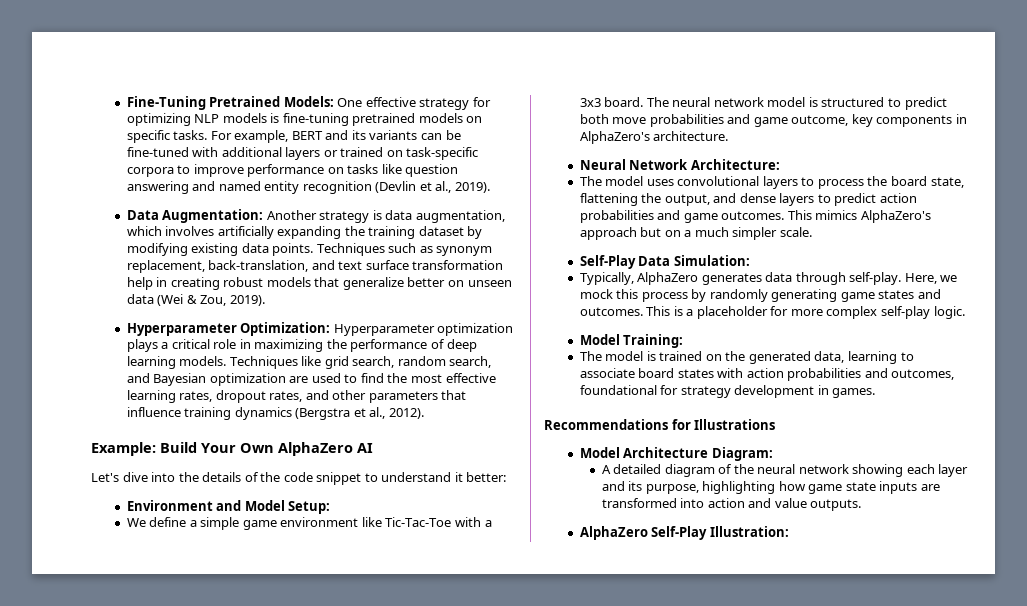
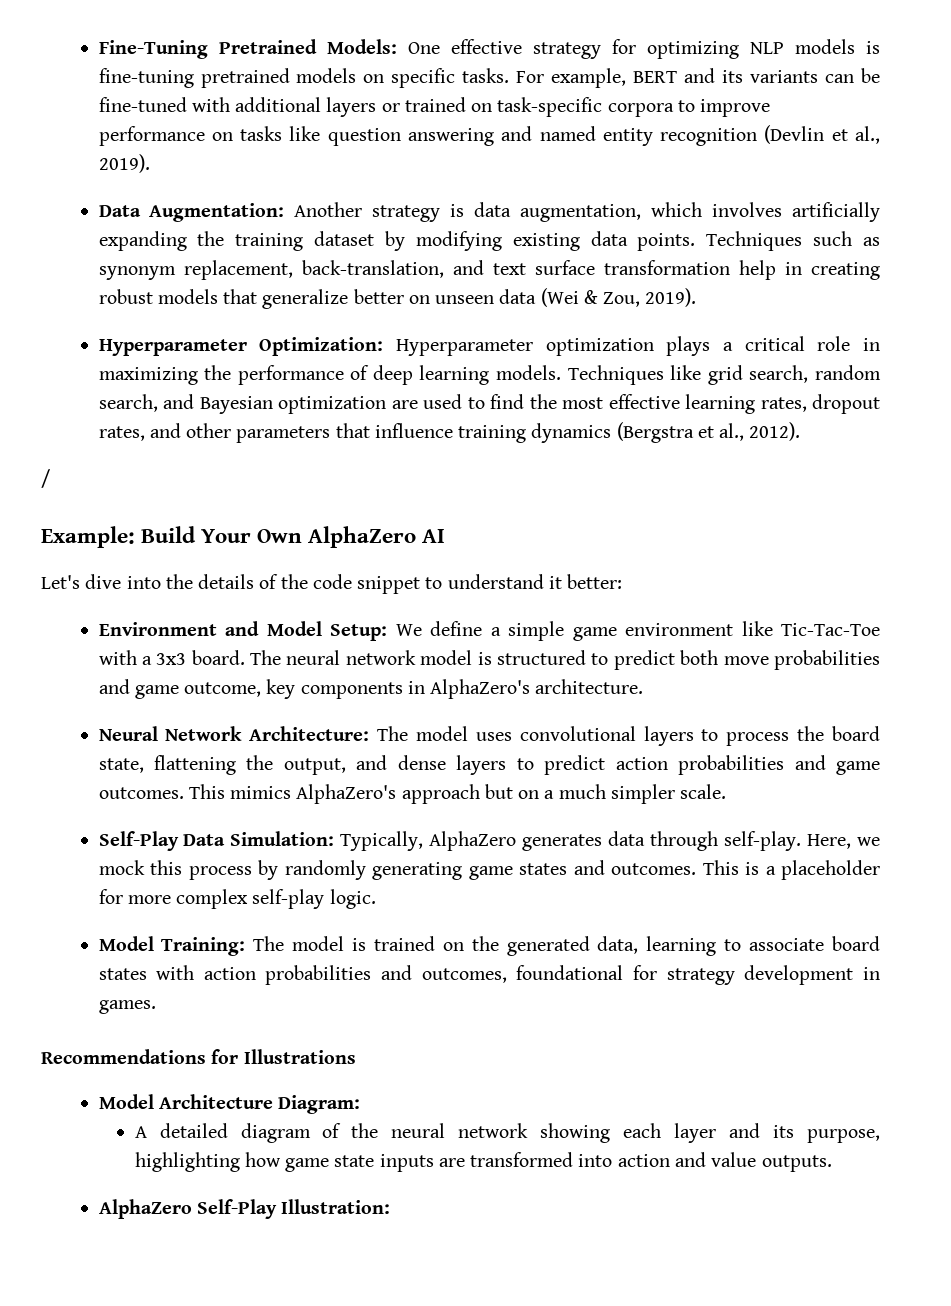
+ /
- Environment and Model Setup:
- We define a simple game environment like Tic-Tac-Toe with a 3x3 board.
+ Environment and Model Setup: We define a simple game environment like Tic-Tac-Toe with a 3x3 board.
- Neural Network Architecture:
- The model uses convolutional layers to process the board state, flattening the output, and dense layers to predict action probabilities and game outcomes.
+ Neural Network Architecture: The model uses convolutional layers to process the board state, flattening the output, and dense layers to predict action probabilities and game outcomes.
- Self-Play Data Simulation:
- Typically, AlphaZero generates data through self-play.
+ Self-Play Data Simulation: Typically, AlphaZero generates data through self-play.
- Model Training:
- The model is trained on the generated data, learning to associate board states with action probabilities and outcomes, foundational for strategy development in games.
+ Model Training: The model is trained on the generated data, learning to associate board states with action probabilities and outcomes, foundational for strategy development in games.

